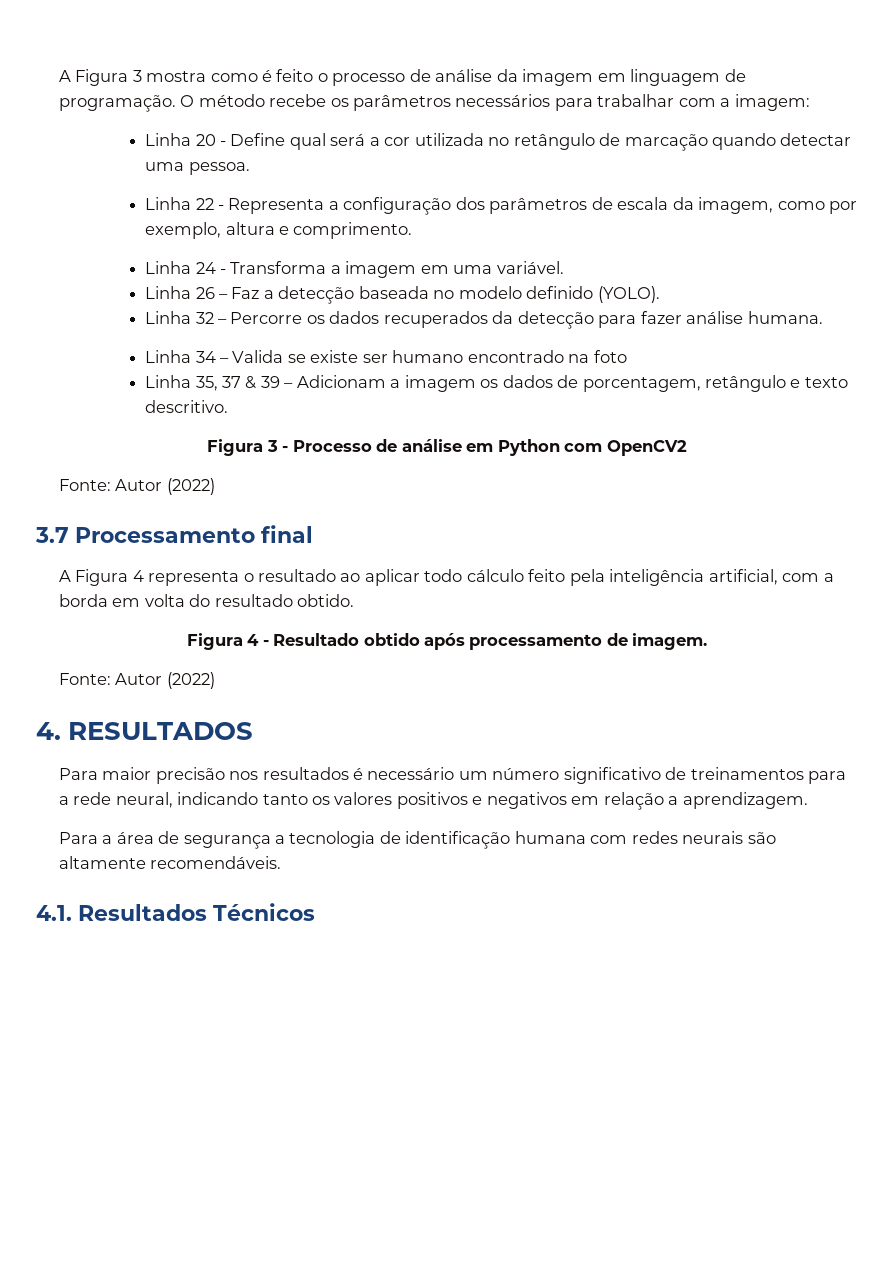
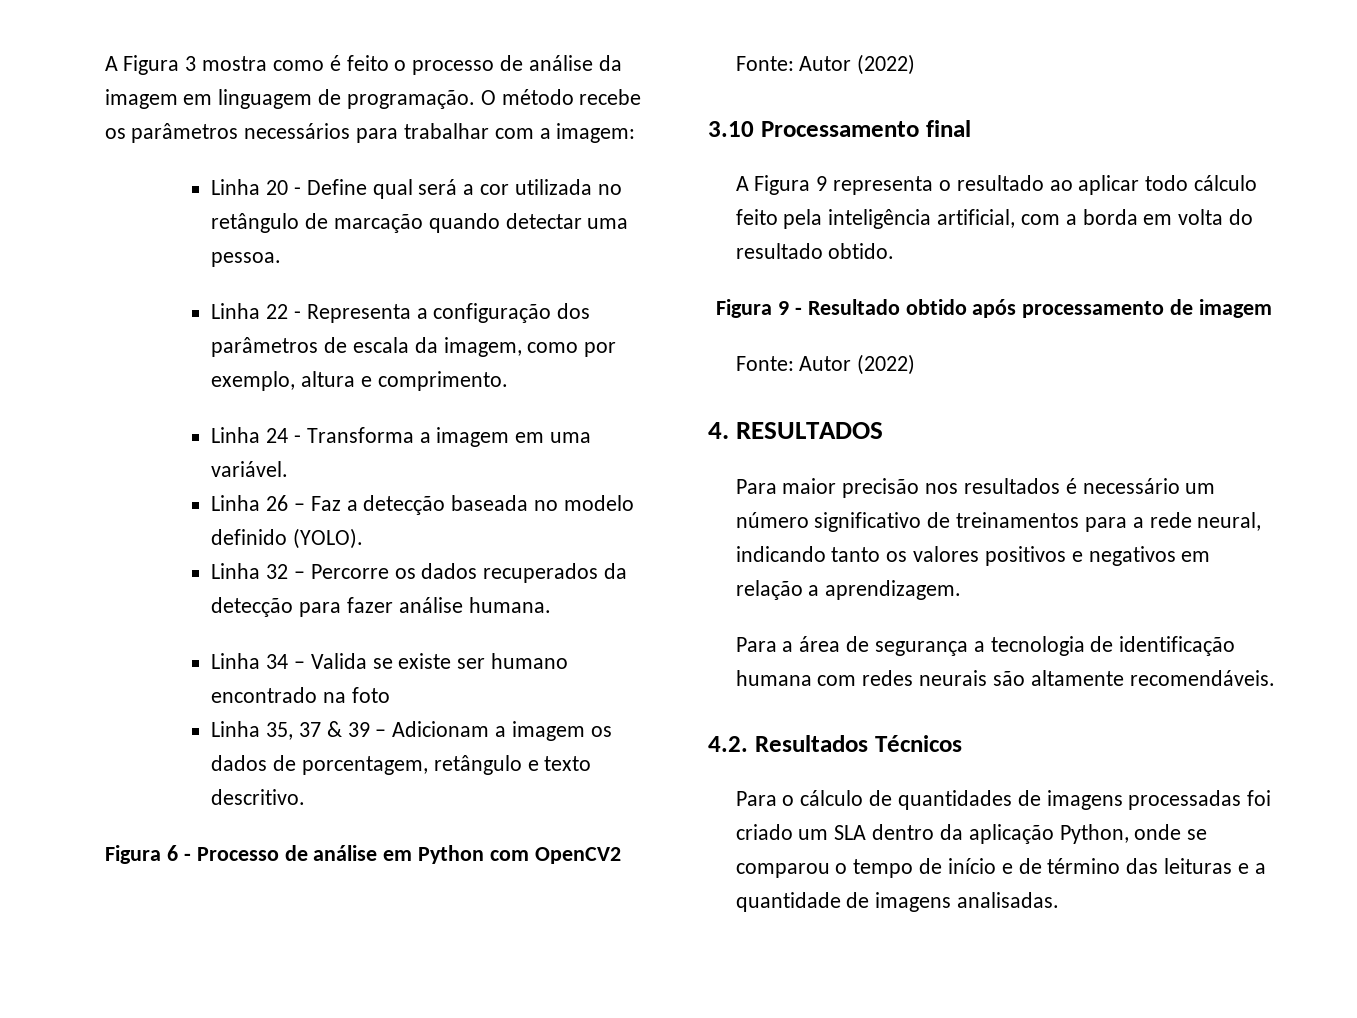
- Figura 3 - Processo de análise em Python com OpenCV2
+ Figura 6 - Processo de análise em Python com OpenCV2
- 3.7 Processamento final
+ 3.10 Processamento final
- A Figura 4 representa o resultado ao aplicar todo cálculo feito pela inteligência artificial, com a borda em volta do resultado obtido.
+ A Figura 9 representa o resultado ao aplicar todo cálculo feito pela inteligência artificial, com a borda em volta do resultado obtido.
- Figura 4 - Resultado obtido após processamento de imagem.
+ Figura 9 - Resultado obtido após processamento de imagem
- 4.1. Resultados Técnicos
+ 4.2. Resultados Técnicos
+ Para o cálculo de quantidades de imagens processadas foi criado um SLA dentro da aplicação Python, onde se comparou o tempo de início e de término das leituras e a quantidade de imagens analisadas.

